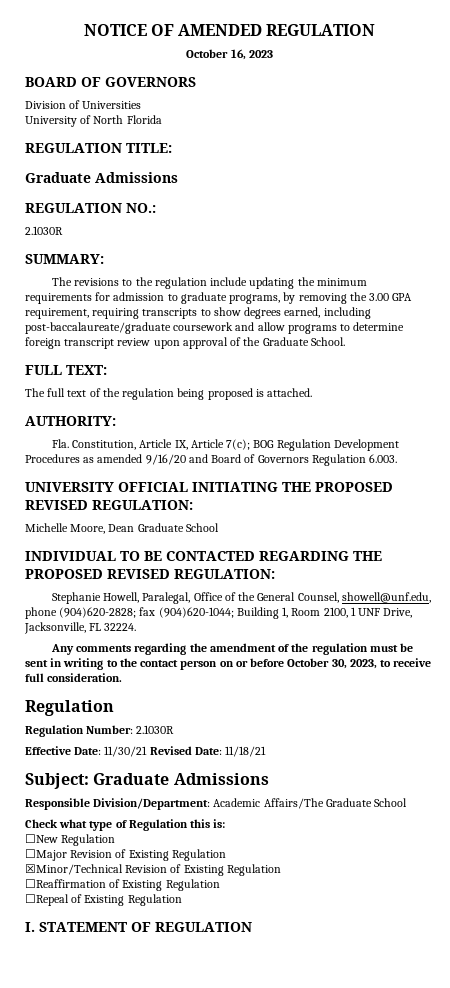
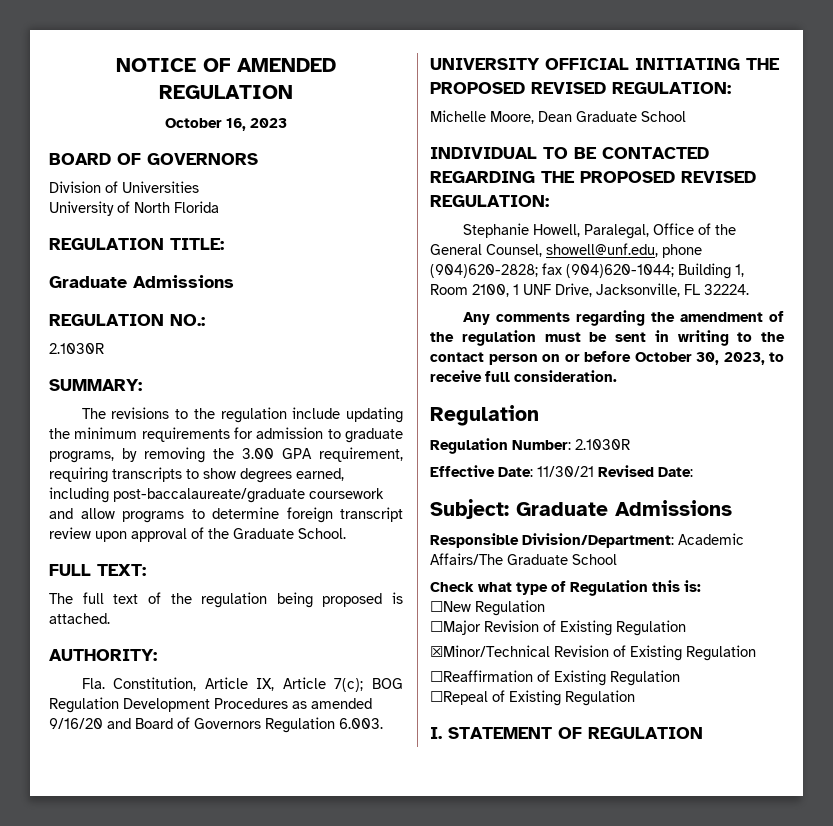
- Effective Date: 11/30/21 Revised Date: 11/18/21
+ Effective Date: 11/30/21 Revised Date:

